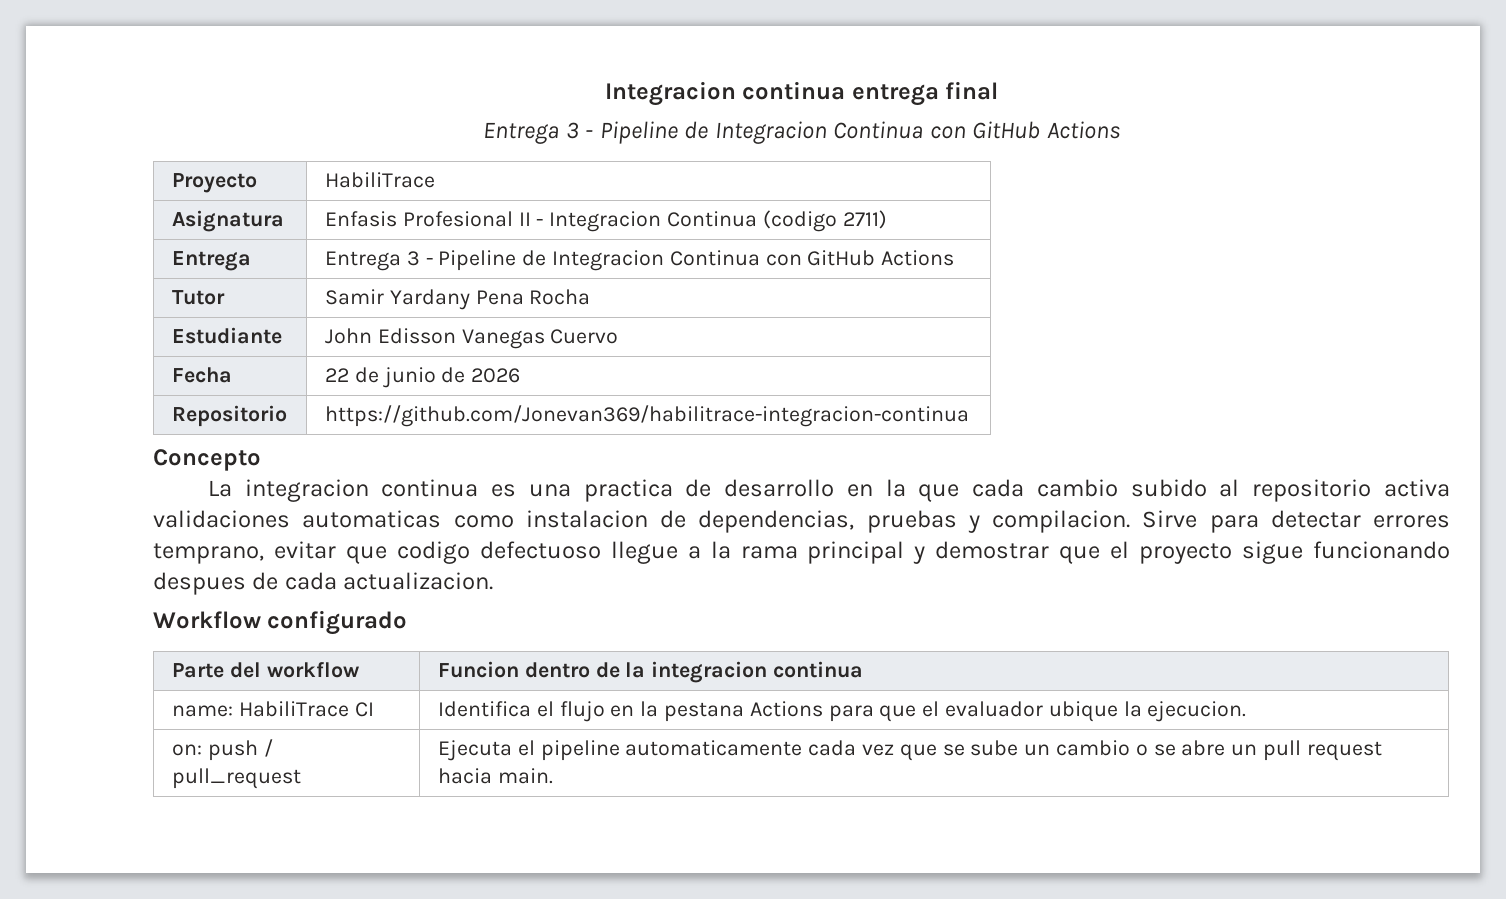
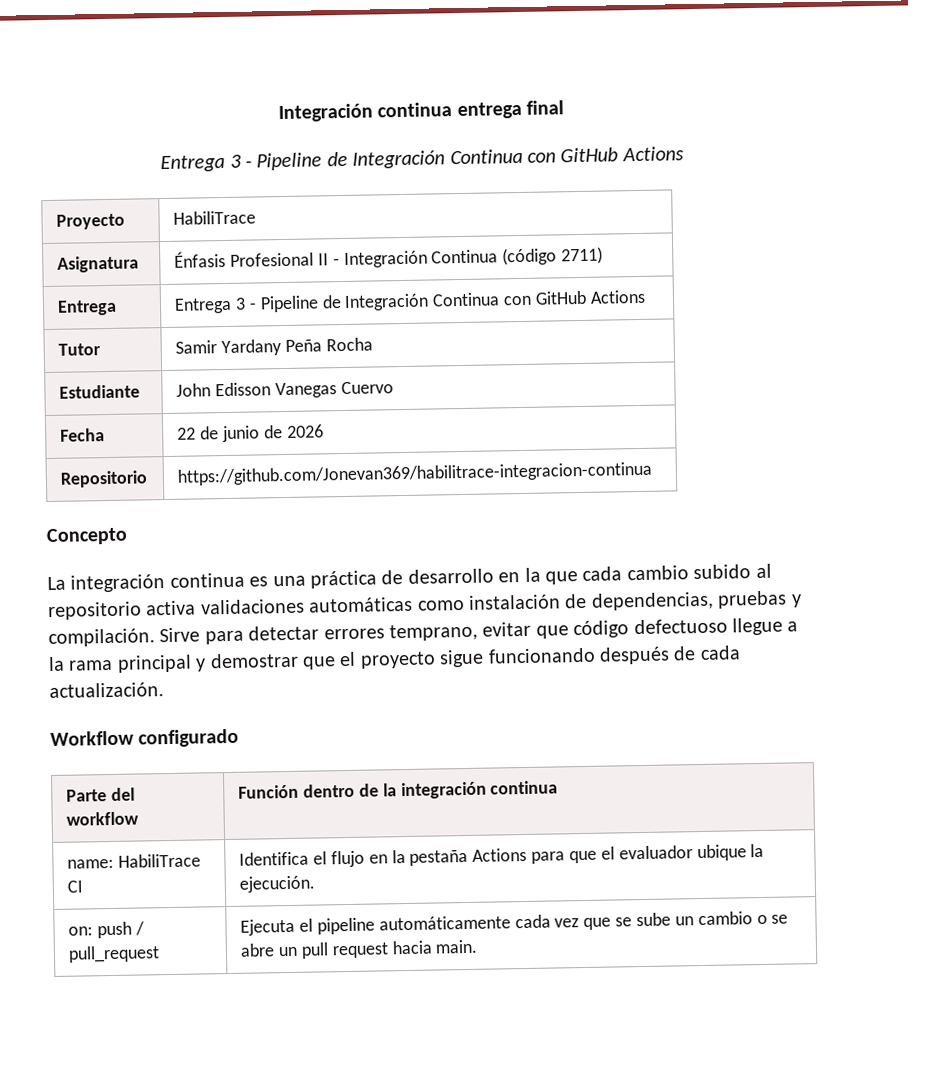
- Integracion continua entrega final
- Entrega 3 - Pipeline de Integracion Continua con GitHub Actions
+ Integración continua entrega final
+ Entrega 3 - Pipeline de Integración Continua con GitHub Actions
- Asignatura | Enfasis Profesional II - Integracion Continua (codigo 2711)
+ Asignatura | Énfasis Profesional II - Integración Continua (código 2711)
- Entrega | Entrega 3 - Pipeline de Integracion Continua con GitHub Actions
+ Entrega | Entrega 3 - Pipeline de Integración Continua con GitHub Actions
- Tutor | Samir Yardany Pena Rocha
+ Tutor | Samir Yardany Peña Rocha
- La integracion continua es una practica de desarrollo en la que cada cambio subido al repositorio activa validaciones automaticas como instalacion de dependencias, pruebas y compilacion.
+ La integración continua es una práctica de desarrollo en la que cada cambio subido al repositorio activa validaciones automáticas como instalación de dependencias, pruebas y compilación.
- Sirve para detectar errores temprano, evitar que codigo defectuoso llegue a la rama principal y demostrar que el proyecto sigue funcionando despues de cada actualizacion.
+ Sirve para detectar errores temprano, evitar que código defectuoso llegue a la rama principal y demostrar que el proyecto sigue funcionando después de cada actualización.
- Parte del workflow | Funcion dentro de la integracion continua
+ Parte del workflow | Función dentro de la integración continua
- name: HabiliTrace CI | Identifica el flujo en la pestana Actions para que el evaluador ubique la ejecucion.
+ name: HabiliTrace CI | Identifica el flujo en la pestaña Actions para que el evaluador ubique la ejecución.
- on: push / pull_request | Ejecuta el pipeline automaticamente cada vez que se sube un cambio o se abre un pull request hacia main.
+ on: push / pull_request | Ejecuta el pipeline automáticamente cada vez que se sube un cambio o se abre un pull request hacia main.

